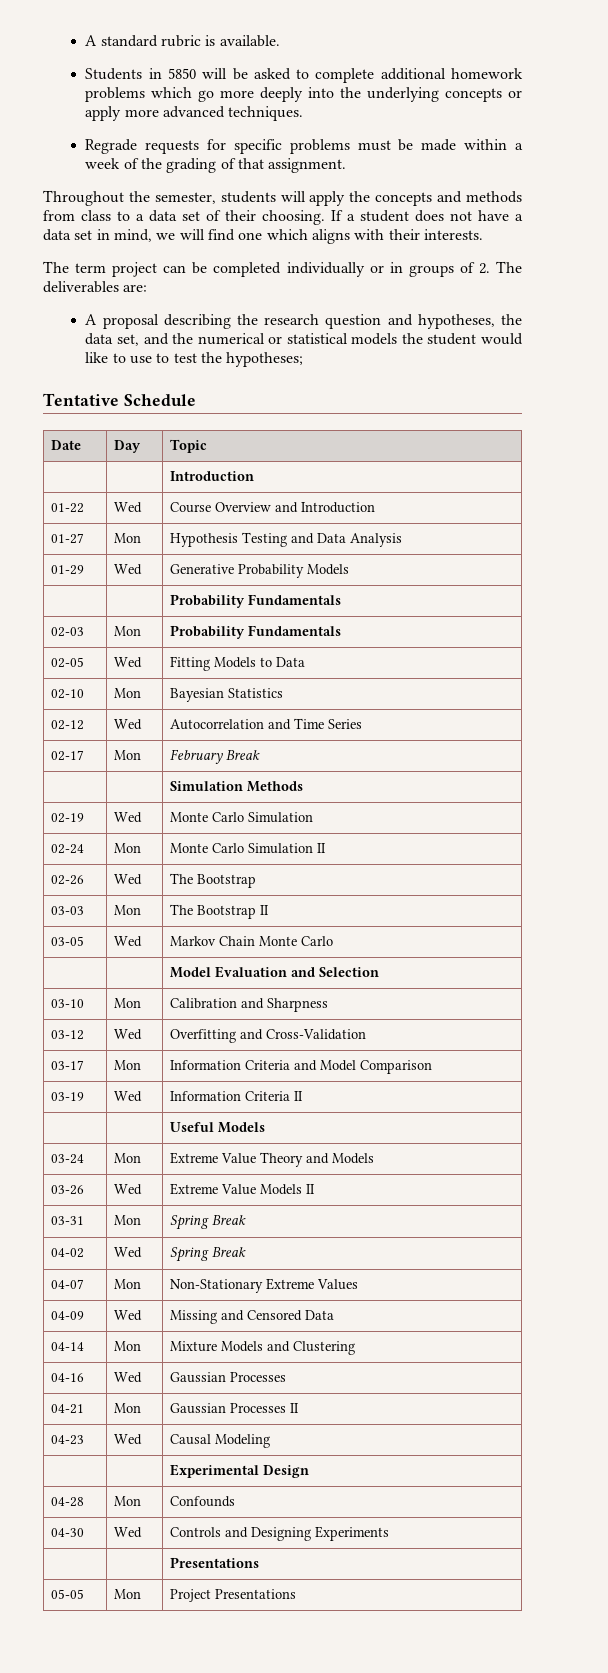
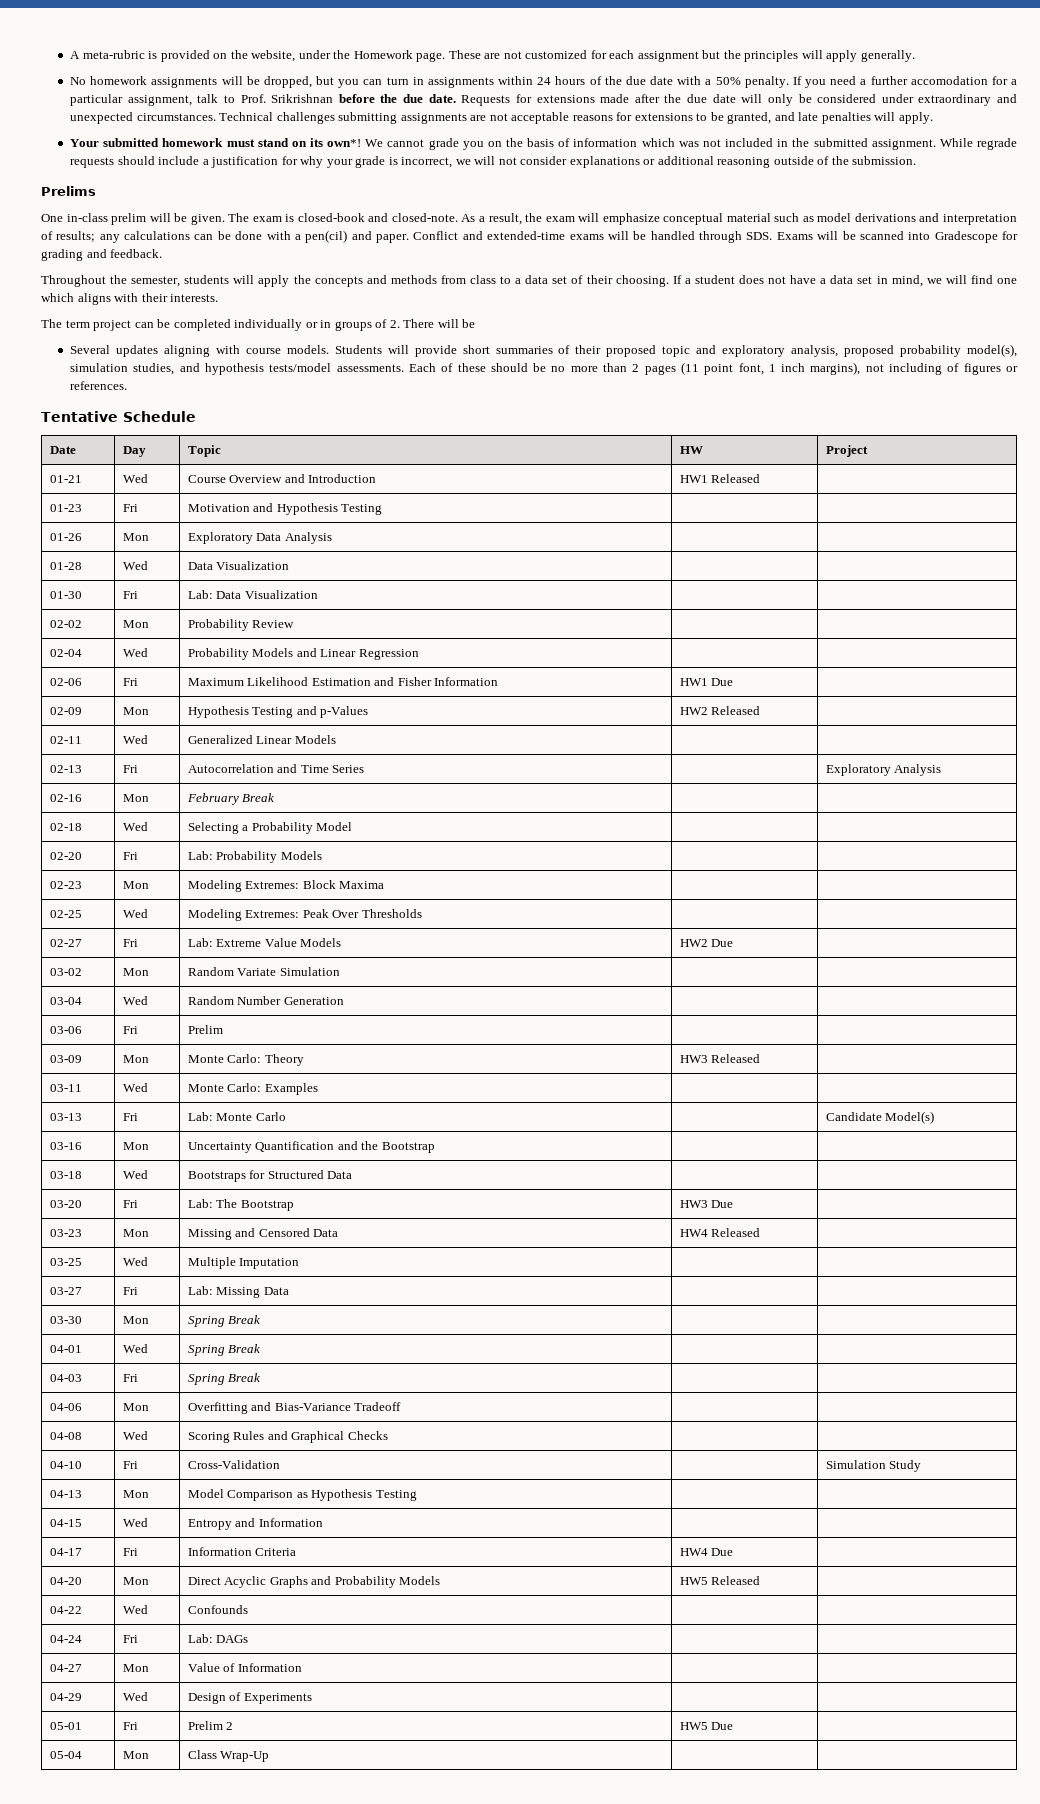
- A standard rubric is available.
- Students in 5850 will be asked to complete additional homework problems which go more deeply into the underlying concepts or apply more advanced techniques.
- Regrade requests for specific problems must be made within a week of the grading of that assignment.
+ A meta-rubric is provided on the website, under the Homework page. These are not customized for each assignment but the principles will apply generally.
+ No homework assignments will be dropped, but you can turn in assignments within 24 hours of the due date with a 50% penalty. If you need a further accomodation for a particular assignment, talk to Prof. Srikrishnan before the due date. Requests for extensions made after the due date will only be considered under extraordinary and unexpected circumstances. Technical challenges submitting assignments are not acceptable reasons for extensions to be granted, and late penalties will apply.
+ Your submitted homework must stand on its own*! We cannot grade you on the basis of information which was not included in the submitted assignment. While regrade requests should include a justification for why your grade is incorrect, we will not consider explanations or additional reasoning outside of the submission.
+ Prelims
+ One in-class prelim will be given. The exam is closed-book and closed-note. As a result, the exam will emphasize conceptual material such as model derivations and interpretation of results; any calculations can be done with a pen(cil) and paper. Conflict and extended-time exams will be handled through SDS. Exams will be scanned into Gradescope for grading and feedback.
- The term project can be completed individually or in groups of 2. The deliverables are:
- A proposal describing the research question and hypotheses, the data set, and the numerical or statistical models the student would like to use to test the hypotheses;
+ The term project can be completed individually or in groups of 2. There will be
+ Several updates aligning with course models. Students will provide short summaries of their proposed topic and exploratory analysis, proposed probability model(s), simulation studies, and hypothesis tests/model assessments. Each of these should be no more than 2 pages (11 point font, 1 inch margins), not including of figures or references.
- Date | Day | Topic
- | | Introduction
- 01-22 | Wed | Course Overview and Introduction
- 01-27 | Mon | Hypothesis Testing and Data Analysis
- 01-29 | Wed | Generative Probability Models
- | | Probability Fundamentals
- 02-03 | Mon | Probability Fundamentals
- 02-05 | Wed | Fitting Models to Data
- 02-10 | Mon | Bayesian Statistics
- 02-12 | Wed | Autocorrelation and Time Series
- 02-17 | Mon | February Break
- | | Simulation Methods
- 02-19 | Wed | Monte Carlo Simulation
- 02-24 | Mon | Monte Carlo Simulation II
- 02-26 | Wed | The Bootstrap
- 03-03 | Mon | The Bootstrap II
- 03-05 | Wed | Markov Chain Monte Carlo
- | | Model Evaluation and Selection
- 03-10 | Mon | Calibration and Sharpness
- 03-12 | Wed | Overfitting and Cross-Validation
- 03-17 | Mon | Information Criteria and Model Comparison
- 03-19 | Wed | Information Criteria II
- | | Useful Models
- 03-24 | Mon | Extreme Value Theory and Models
- 03-26 | Wed | Extreme Value Models II
- 03-31 | Mon | Spring Break
- 04-02 | Wed | Spring Break
- 04-07 | Mon | Non-Stationary Extreme Values
- 04-09 | Wed | Missing and Censored Data
- 04-14 | Mon | Mixture Models and Clustering
- 04-16 | Wed | Gaussian Processes
- 04-21 | Mon | Gaussian Processes II
- 04-23 | Wed | Causal Modeling
- | | Experimental Design
- 04-28 | Mon | Confounds
- 04-30 | Wed | Controls and Designing Experiments
- | | Presentations
- 05-05 | Mon | Project Presentations
+ Date | Day | Topic | HW | Project
+ 01-21 | Wed | Course Overview and Introduction | HW1 Released |
+ 01-23 | Fri | Motivation and Hypothesis Testing | |
+ 01-26 | Mon | Exploratory Data Analysis | |
+ 01-28 | Wed | Data Visualization | |
+ 01-30 | Fri | Lab: Data Visualization | |
+ 02-02 | Mon | Probability Review | |
+ 02-04 | Wed | Probability Models and Linear Regression | |
+ 02-06 | Fri | Maximum Likelihood Estimation and Fisher Information | HW1 Due |
+ 02-09 | Mon | Hypothesis Testing and p-Values | HW2 Released |
+ 02-11 | Wed | Generalized Linear Models | |
+ 02-13 | Fri | Autocorrelation and Time Series | | Exploratory Analysis
+ 02-16 | Mon | February Break | |
+ 02-18 | Wed | Selecting a Probability Model | |
+ 02-20 | Fri | Lab: Probability Models | |
+ 02-23 | Mon | Modeling Extremes: Block Maxima | |
+ 02-25 | Wed | Modeling Extremes: Peak Over Thresholds | |
+ 02-27 | Fri | Lab: Extreme Value Models | HW2 Due |
+ 03-02 | Mon | Random Variate Simulation | |
+ 03-04 | Wed | Random Number Generation | |
+ 03-06 | Fri | Prelim | |
+ 03-09 | Mon | Monte Carlo: Theory | HW3 Released |
+ 03-11 | Wed | Monte Carlo: Examples | |
+ 03-13 | Fri | Lab: Monte Carlo | | Candidate Model(s)
+ 03-16 | Mon | Uncertainty Quantification and the Bootstrap | |
+ 03-18 | Wed | Bootstraps for Structured Data | |
+ 03-20 | Fri | Lab: The Bootstrap | HW3 Due |
+ 03-23 | Mon | Missing and Censored Data | HW4 Released |
+ 03-25 | Wed | Multiple Imputation | |
+ 03-27 | Fri | Lab: Missing Data | |
+ 03-30 | Mon | Spring Break | |
+ 04-01 | Wed | Spring Break | |
+ 04-03 | Fri | Spring Break | |
+ 04-06 | Mon | Overfitting and Bias-Variance Tradeoff | |
+ 04-08 | Wed | Scoring Rules and Graphical Checks | |
+ 04-10 | Fri | Cross-Validation | | Simulation Study
+ 04-13 | Mon | Model Comparison as Hypothesis Testing | |
+ 04-15 | Wed | Entropy and Information | |
+ 04-17 | Fri | Information Criteria | HW4 Due |
+ 04-20 | Mon | Direct Acyclic Graphs and Probability Models | HW5 Released |
+ 04-22 | Wed | Confounds | |
+ 04-24 | Fri | Lab: DAGs | |
+ 04-27 | Mon | Value of Information | |
+ 04-29 | Wed | Design of Experiments | |
+ 05-01 | Fri | Prelim 2 | HW5 Due |
+ 05-04 | Mon | Class Wrap-Up | |

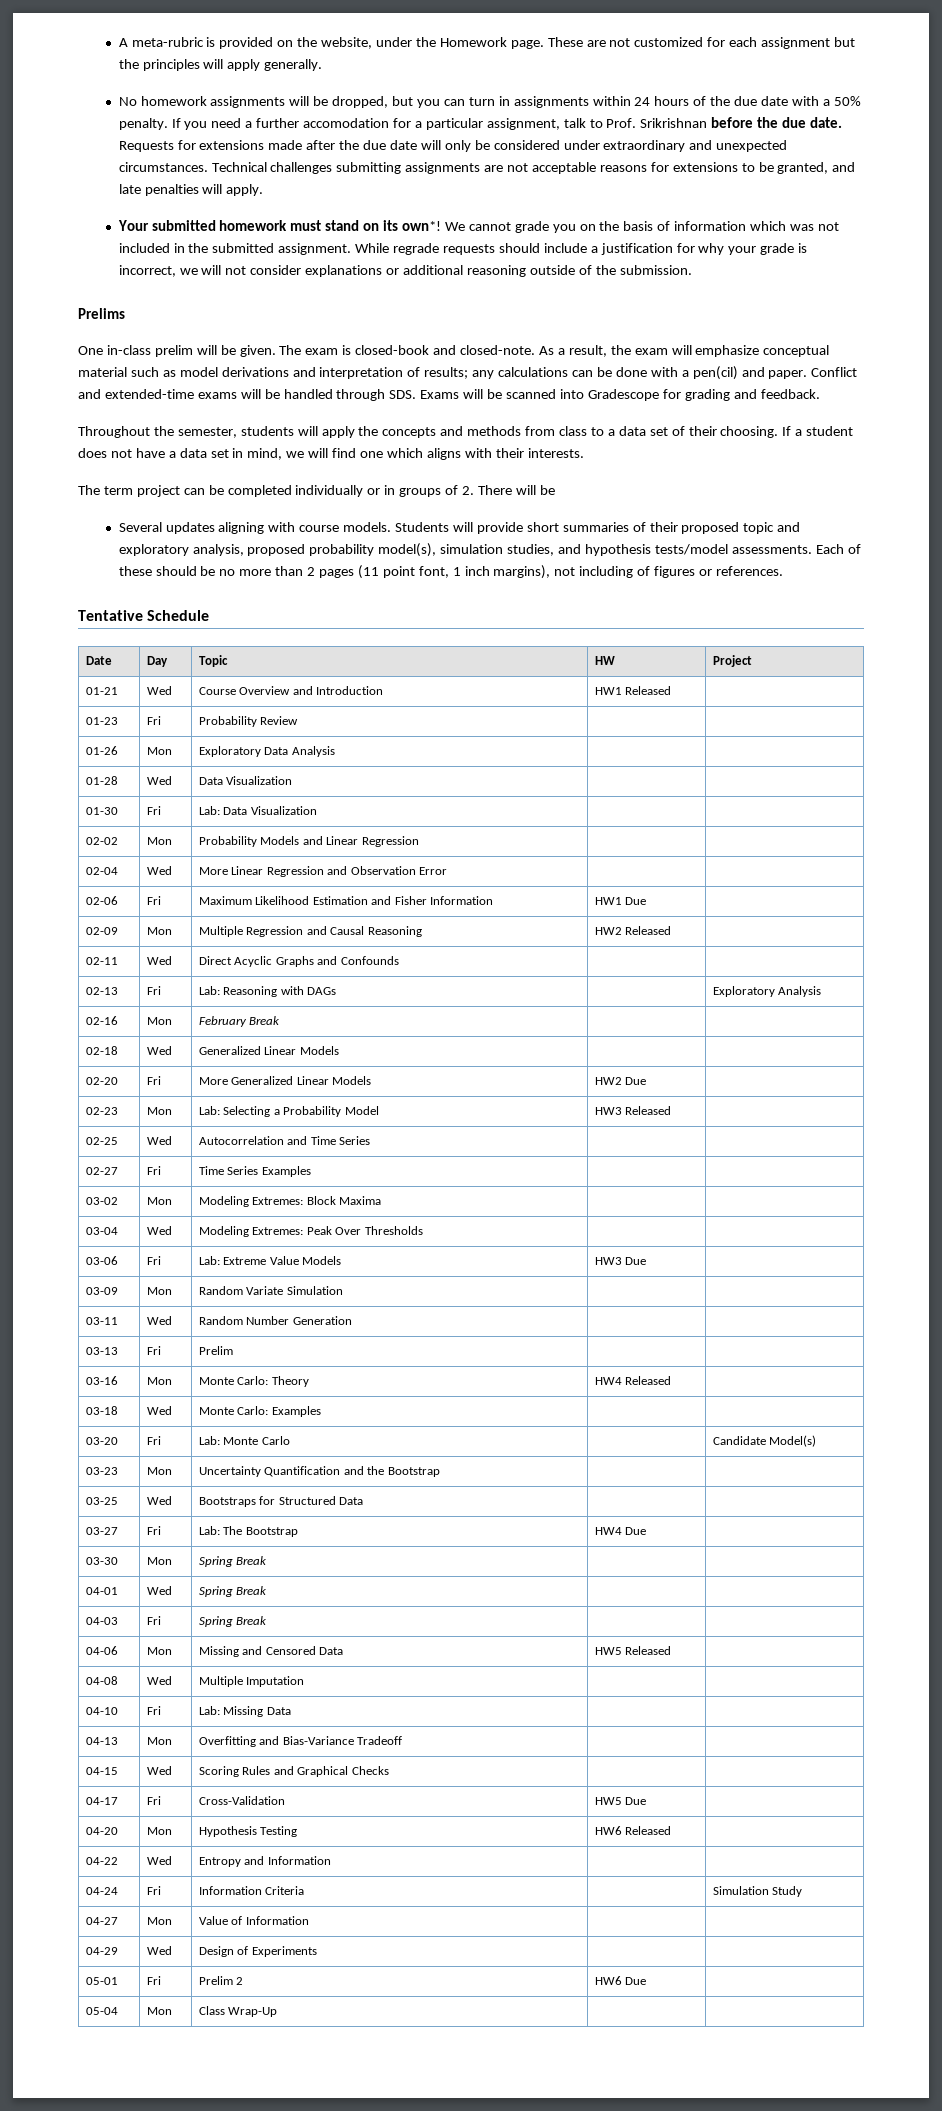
- 01-23 | Fri | Motivation and Hypothesis Testing | |
+ 01-23 | Fri | Probability Review | |
- 02-02 | Mon | Probability Review | |
+ 02-02 | Mon | Probability Models and Linear Regression | |
- 02-04 | Wed | Probability Models and Linear Regression | |
+ 02-04 | Wed | More Linear Regression and Observation Error | |
- 02-09 | Mon | Hypothesis Testing and p-Values | HW2 Released |
+ 02-09 | Mon | Multiple Regression and Causal Reasoning | HW2 Released |
- 02-11 | Wed | Generalized Linear Models | |
- 02-13 | Fri | Autocorrelation and Time Series | | Exploratory Analysis
+ 02-11 | Wed | Direct Acyclic Graphs and Confounds | |
+ 02-13 | Fri | Lab: Reasoning with DAGs | | Exploratory Analysis
- 02-18 | Wed | Selecting a Probability Model | |
- 02-20 | Fri | Lab: Probability Models | |
- 02-23 | Mon | Modeling Extremes: Block Maxima | |
+ 02-18 | Wed | Generalized Linear Models | |
+ 02-20 | Fri | More Generalized Linear Models | HW2 Due |
+ 02-23 | Mon | Lab: Selecting a Probability Model | HW3 Released |
+ 02-25 | Wed | Autocorrelation and Time Series | |
+ 02-27 | Fri | Time Series Examples | |
+ 03-02 | Mon | Modeling Extremes: Block Maxima | |
- 02-25 | Wed | Modeling Extremes: Peak Over Thresholds | |
+ 03-04 | Wed | Modeling Extremes: Peak Over Thresholds | |
- 02-27 | Fri | Lab: Extreme Value Models | HW2 Due |
- 03-02 | Mon | Random Variate Simulation | |
+ 03-06 | Fri | Lab: Extreme Value Models | HW3 Due |
+ 03-09 | Mon | Random Variate Simulation | |
- 03-04 | Wed | Random Number Generation | |
+ 03-11 | Wed | Random Number Generation | |
- 03-06 | Fri | Prelim | |
+ 03-13 | Fri | Prelim | |
- 03-09 | Mon | Monte Carlo: Theory | HW3 Released |
- 03-11 | Wed | Monte Carlo: Examples | |
+ 03-16 | Mon | Monte Carlo: Theory | HW4 Released |
+ 03-18 | Wed | Monte Carlo: Examples | |
- 03-13 | Fri | Lab: Monte Carlo | | Candidate Model(s)
+ 03-20 | Fri | Lab: Monte Carlo | | Candidate Model(s)
- 03-16 | Mon | Uncertainty Quantification and the Bootstrap | |
+ 03-23 | Mon | Uncertainty Quantification and the Bootstrap | |
- 03-18 | Wed | Bootstraps for Structured Data | |
+ 03-25 | Wed | Bootstraps for Structured Data | |
- 03-20 | Fri | Lab: The Bootstrap | HW3 Due |
- 03-23 | Mon | Missing and Censored Data | HW4 Released |
- 03-25 | Wed | Multiple Imputation | |
- 03-27 | Fri | Lab: Missing Data | |
+ 03-27 | Fri | Lab: The Bootstrap | HW4 Due |
- 04-06 | Mon | Overfitting and Bias-Variance Tradeoff | |
+ 04-06 | Mon | Missing and Censored Data | HW5 Released |
+ 04-08 | Wed | Multiple Imputation | |
+ 04-10 | Fri | Lab: Missing Data | |
+ 04-13 | Mon | Overfitting and Bias-Variance Tradeoff | |
- 04-08 | Wed | Scoring Rules and Graphical Checks | |
+ 04-15 | Wed | Scoring Rules and Graphical Checks | |
- 04-10 | Fri | Cross-Validation | | Simulation Study
- 04-13 | Mon | Model Comparison as Hypothesis Testing | |
- 04-15 | Wed | Entropy and Information | |
+ 04-17 | Fri | Cross-Validation | HW5 Due |
+ 04-20 | Mon | Hypothesis Testing | HW6 Released |
+ 04-22 | Wed | Entropy and Information | |
- 04-17 | Fri | Information Criteria | HW4 Due |
- 04-20 | Mon | Direct Acyclic Graphs and Probability Models | HW5 Released |
- 04-22 | Wed | Confounds | |
- 04-24 | Fri | Lab: DAGs | |
+ 04-24 | Fri | Information Criteria | | Simulation Study
- 05-01 | Fri | Prelim 2 | HW5 Due |
+ 05-01 | Fri | Prelim 2 | HW6 Due |

